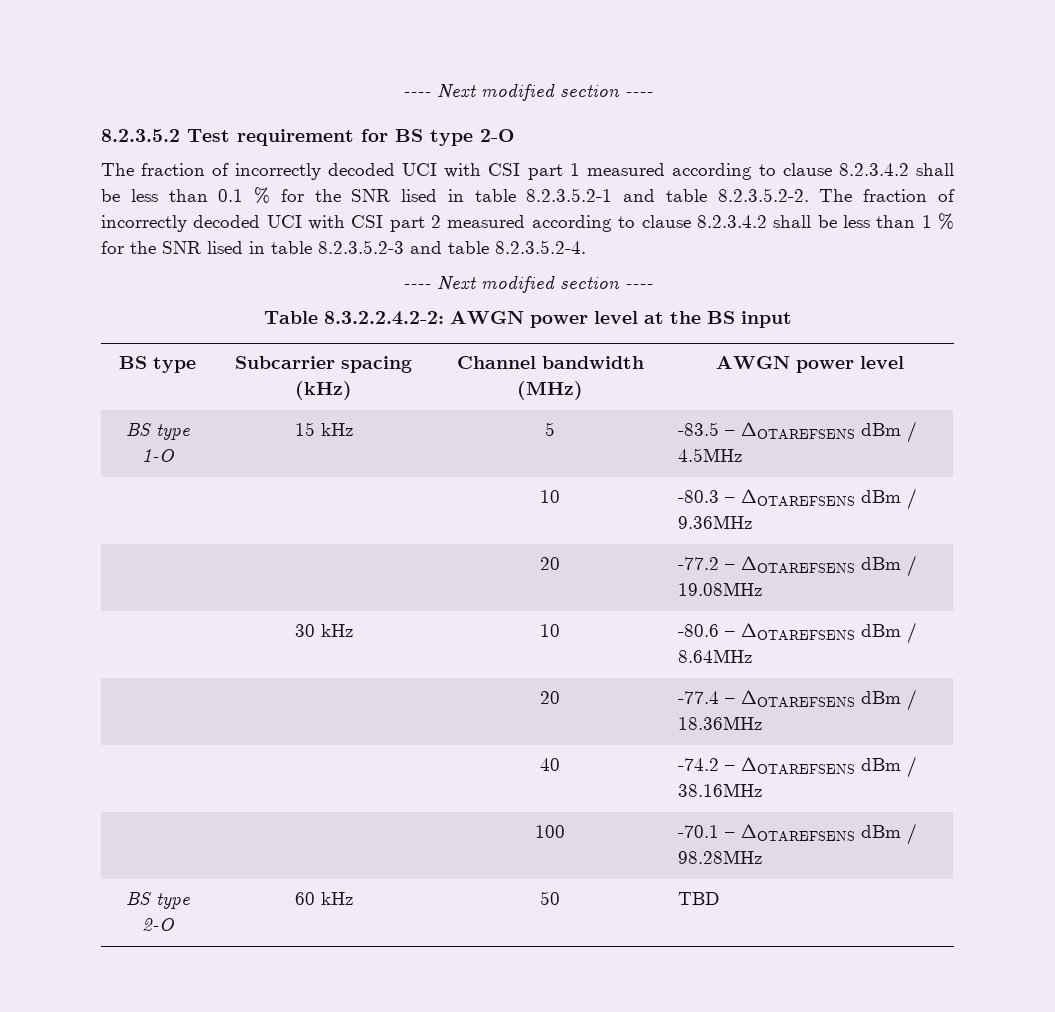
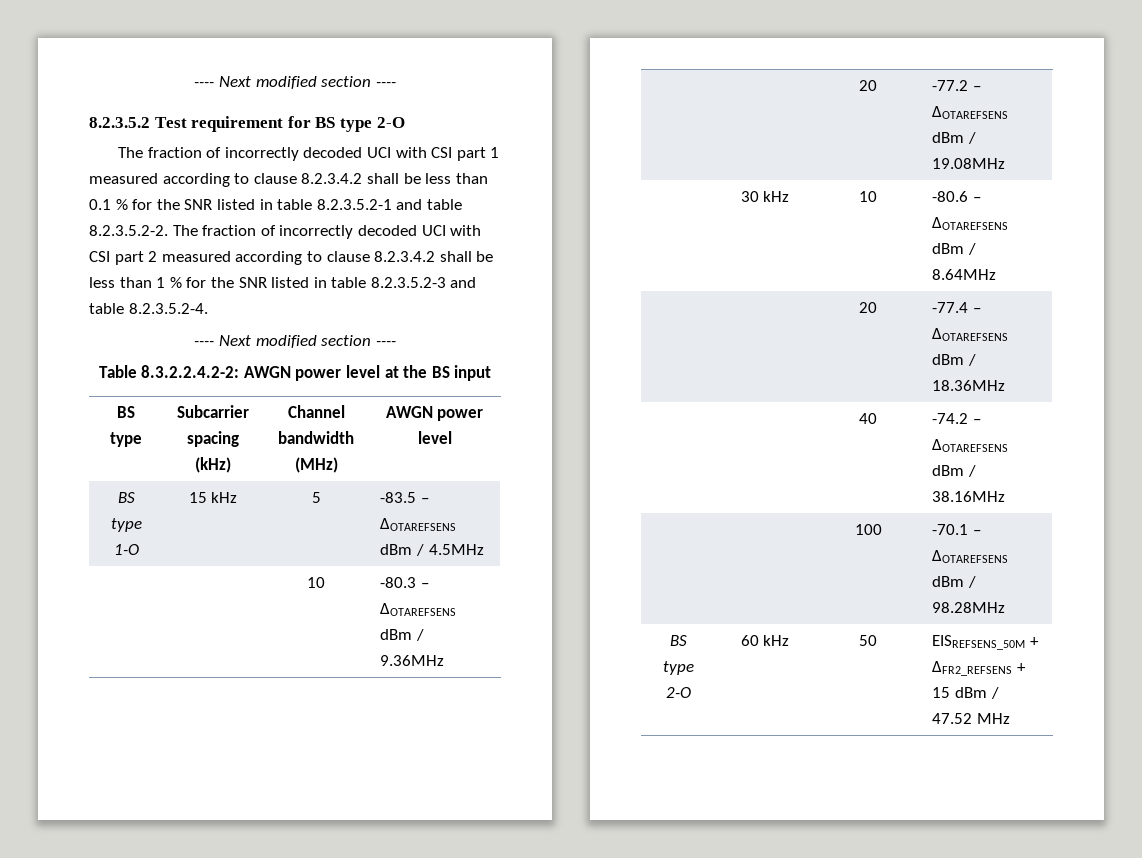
- The fraction of incorrectly decoded UCI with CSI part 1 measured according to clause 8.2.3.4.2 shall be less than 0.1 % for the SNR lised in table 8.2.3.5.2-1 and table 8.2.3.5.2-2. The fraction of incorrectly decoded UCI with CSI part 2 measured according to clause 8.2.3.4.2 shall be less than 1 % for the SNR lised in table 8.2.3.5.2-3 and table 8.2.3.5.2-4.
+ The fraction of incorrectly decoded UCI with CSI part 1 measured according to clause 8.2.3.4.2 shall be less than 0.1 % for the SNR listed in table 8.2.3.5.2-1 and table 8.2.3.5.2-2. The fraction of incorrectly decoded UCI with CSI part 2 measured according to clause 8.2.3.4.2 shall be less than 1 % for the SNR listed in table 8.2.3.5.2-3 and table 8.2.3.5.2-4.
- BS type 2-O | 60 kHz | 50 | TBD
+ BS type 2-O | 60 kHz | 50 | EISREFSENS_50M + ΔFR2_REFSENS + 15 dBm / 47.52 MHz

